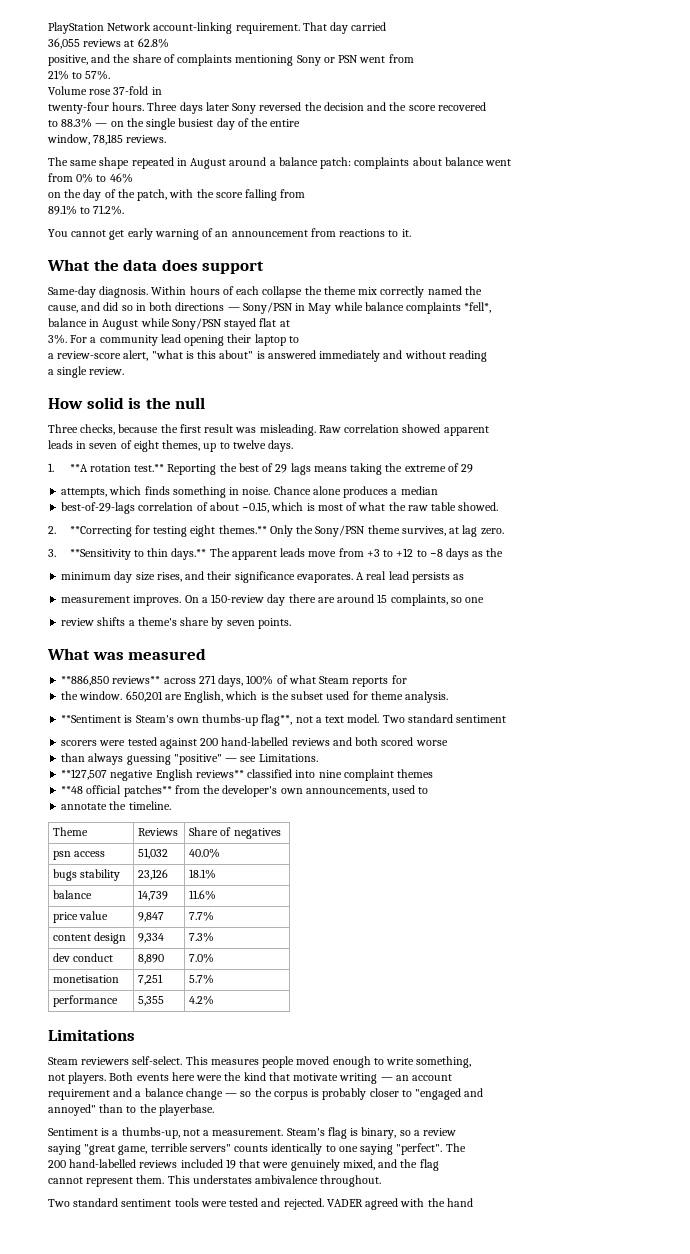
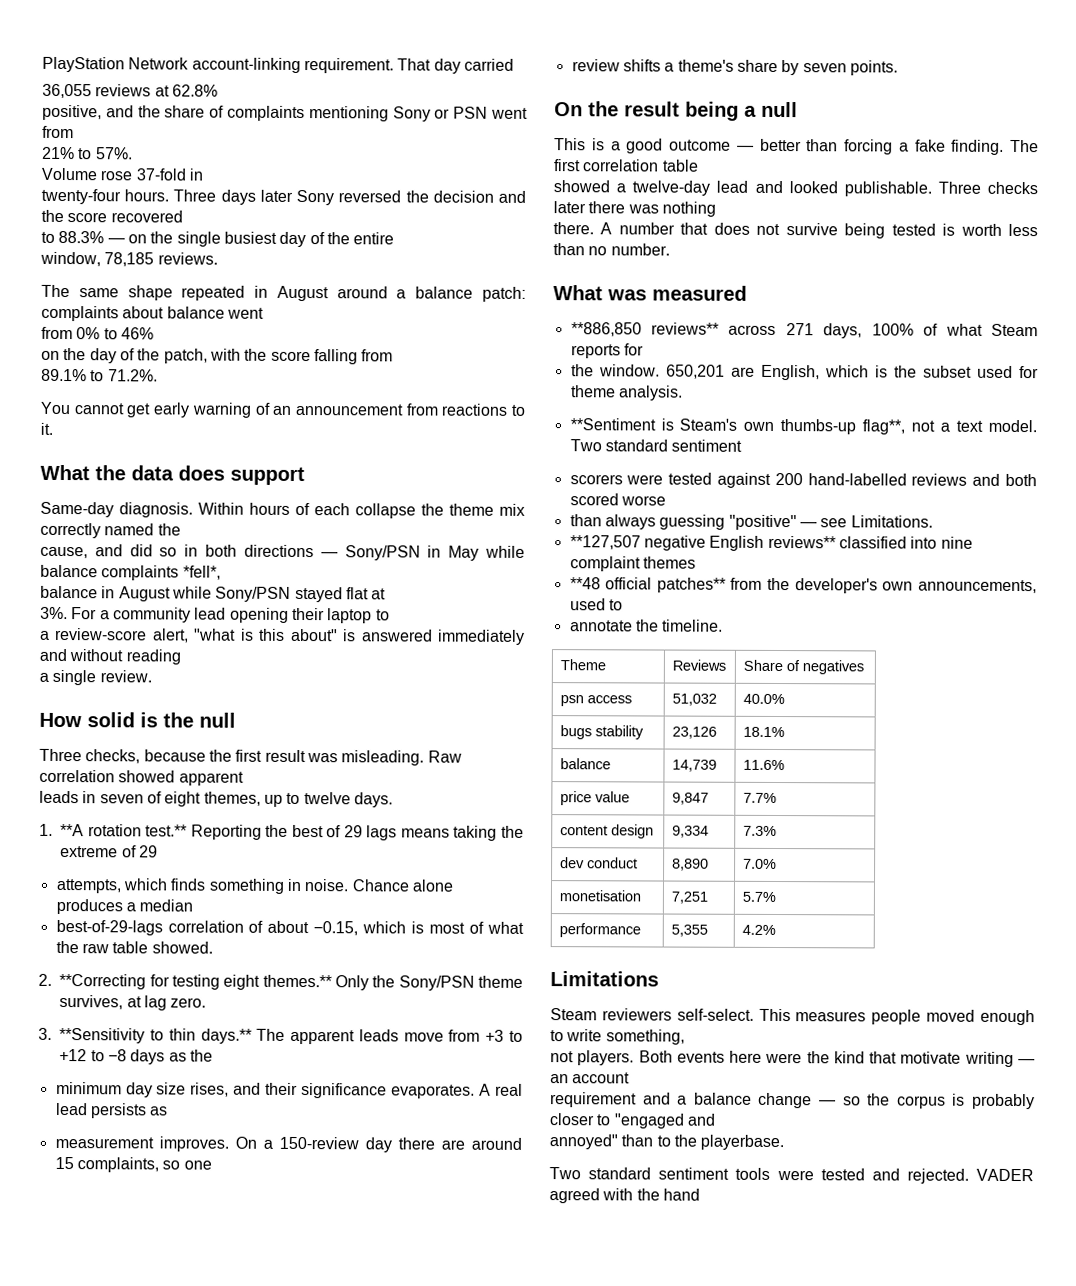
+ On the result being a null
+ This is a good outcome — better than forcing a fake finding. The first correlation table
+ showed a twelve-day lead and looked publishable. Three checks later there was nothing
+ there. A number that does not survive being tested is worth less than no number.
- Sentiment is a thumbs-up, not a measurement. Steam's flag is binary, so a review
- saying "great game, terrible servers" counts identically to one saying "perfect". The
- 200 hand-labelled reviews included 19 that were genuinely mixed, and the flag
- cannot represent them. This understates ambivalence throughout.

